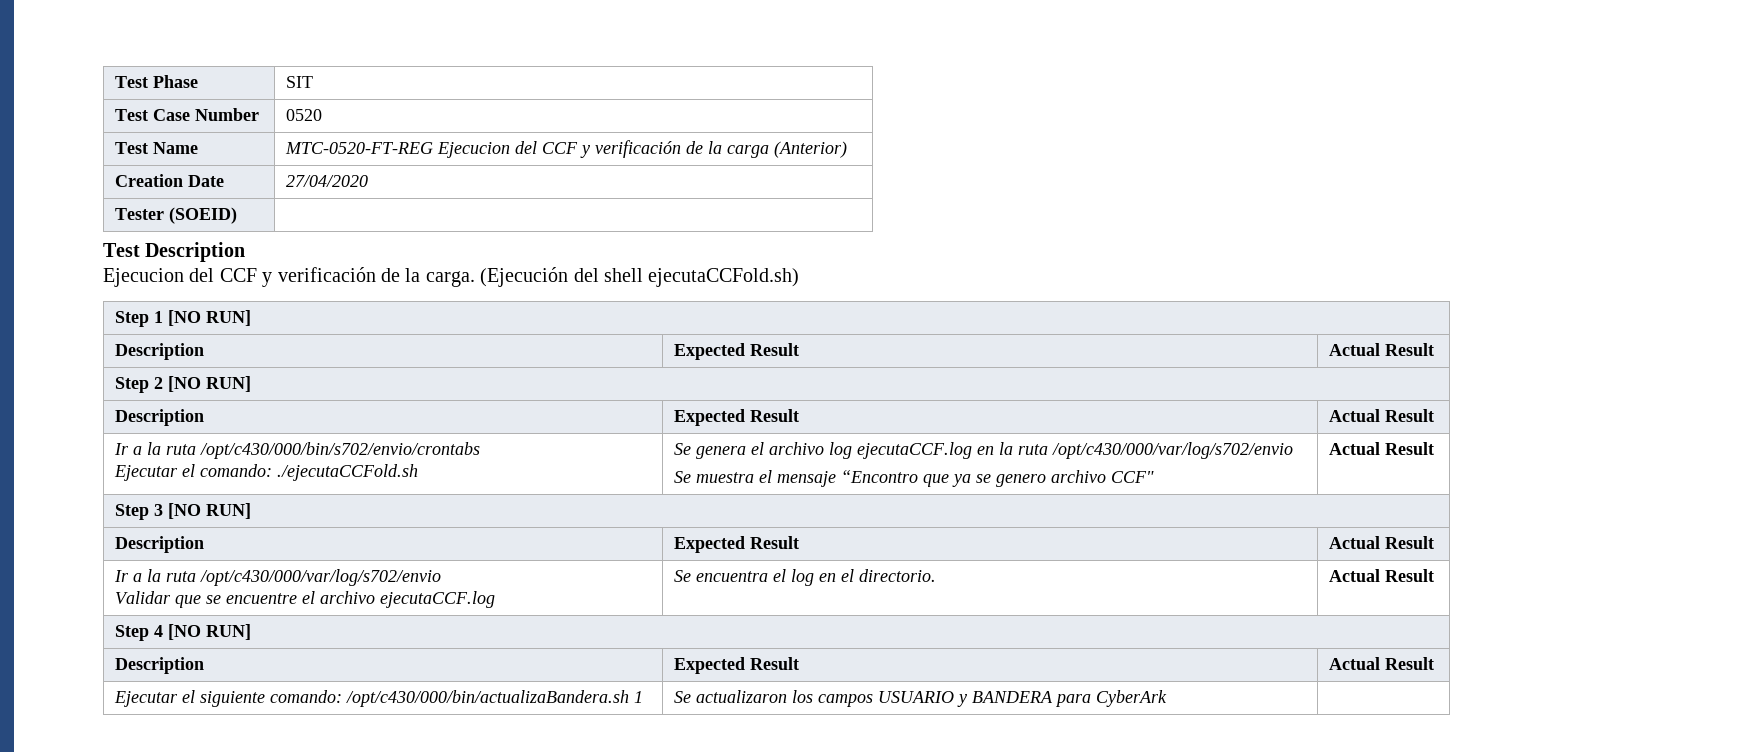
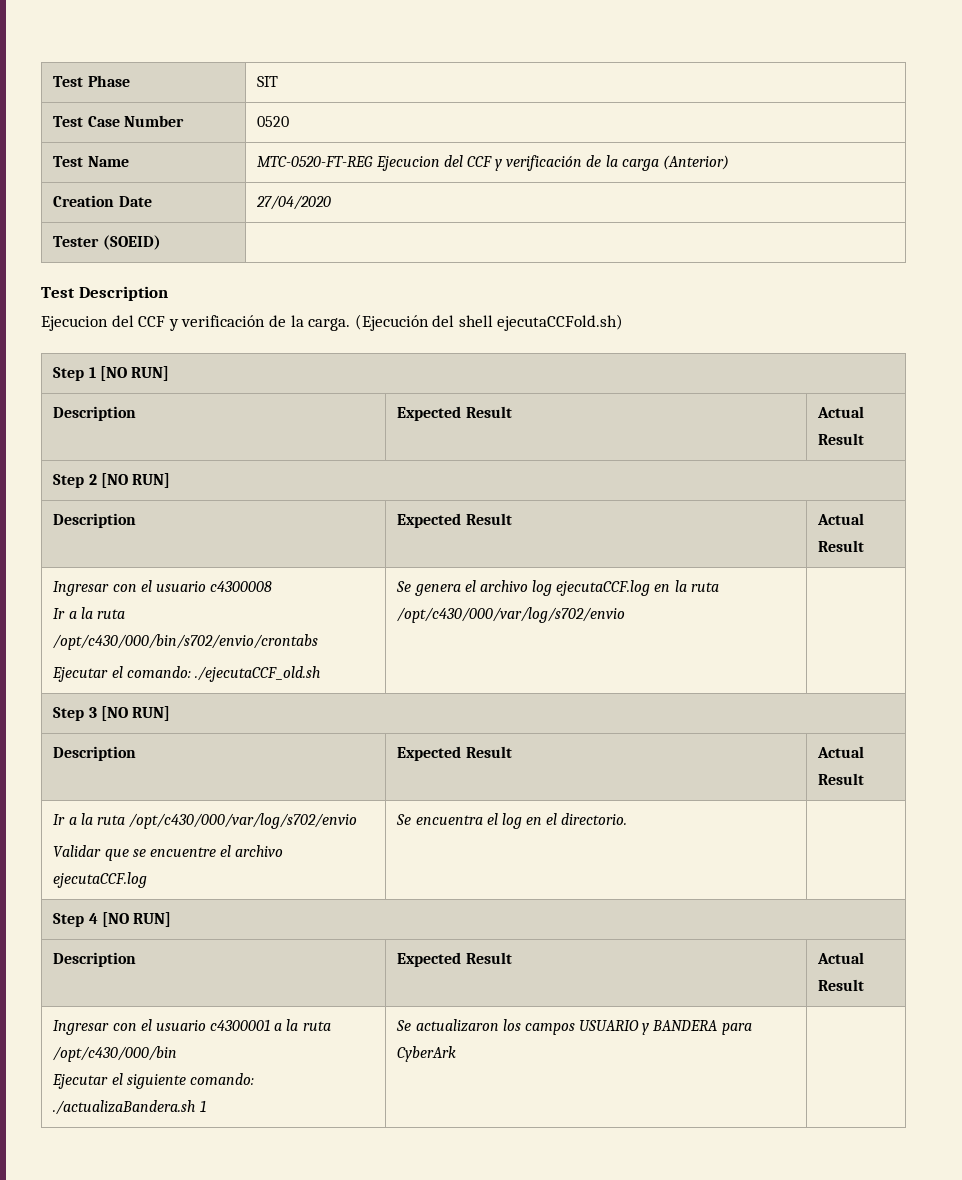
+ Ingresar con el usuario c4300008
  Ir a la ruta /opt/c430/000/bin/s702/envio/crontabs
- Ejecutar el comando: ./ejecutaCCFold.sh | Se genera el archivo log ejecutaCCF.log en la ruta /opt/c430/000/var/log/s702/envio
- Se muestra el mensaje “Encontro que ya se genero archivo CCF" | Actual Result
+ Ejecutar el comando: ./ejecutaCCF_old.sh | Se genera el archivo log ejecutaCCF.log en la ruta /opt/c430/000/var/log/s702/envio |
  Ir a la ruta /opt/c430/000/var/log/s702/envio
- Validar que se encuentre el archivo ejecutaCCF.log | Se encuentra el log en el directorio. | Actual Result
+ Validar que se encuentre el archivo ejecutaCCF.log | Se encuentra el log en el directorio. |
- Ejecutar el siguiente comando: /opt/c430/000/bin/actualizaBandera.sh 1 | Se actualizaron los campos USUARIO y BANDERA para CyberArk |
+ Ingresar con el usuario c4300001 a la ruta /opt/c430/000/bin
+ Ejecutar el siguiente comando: ./actualizaBandera.sh 1 | Se actualizaron los campos USUARIO y BANDERA para CyberArk |

